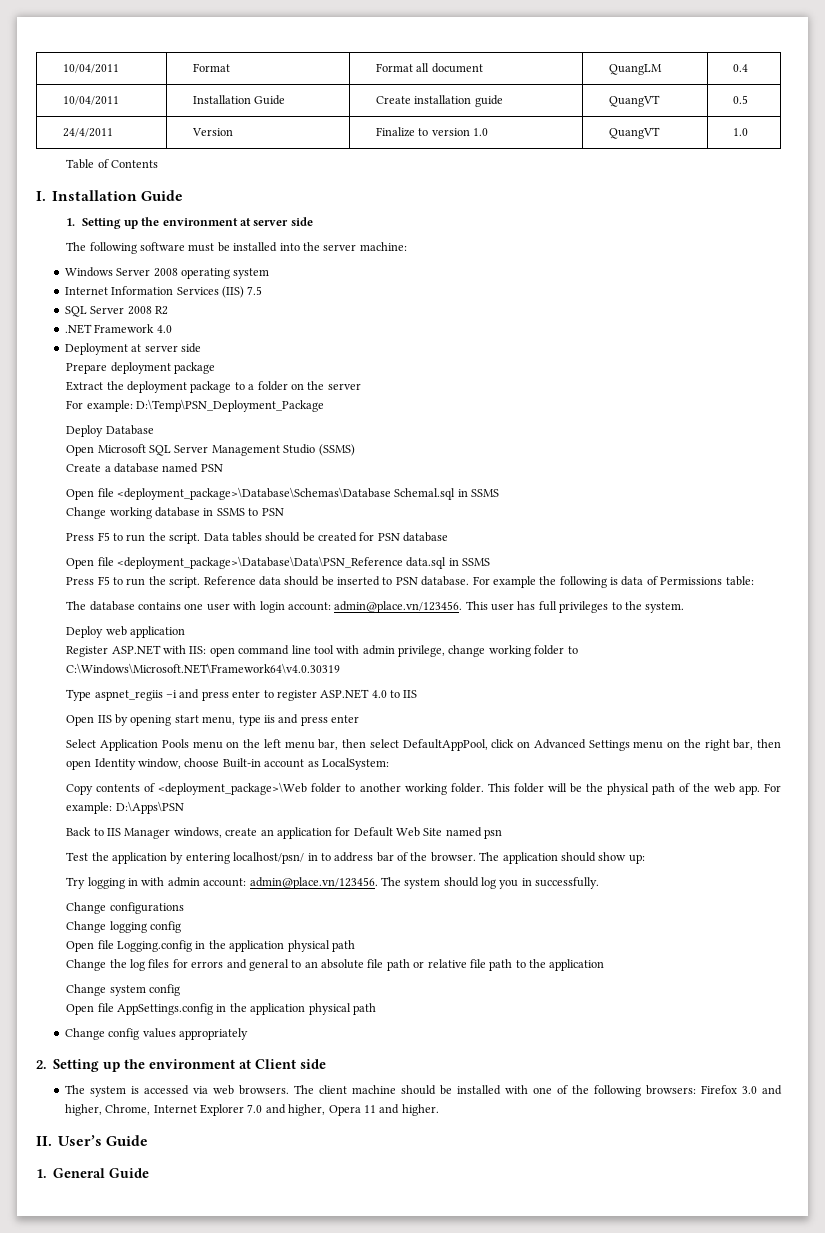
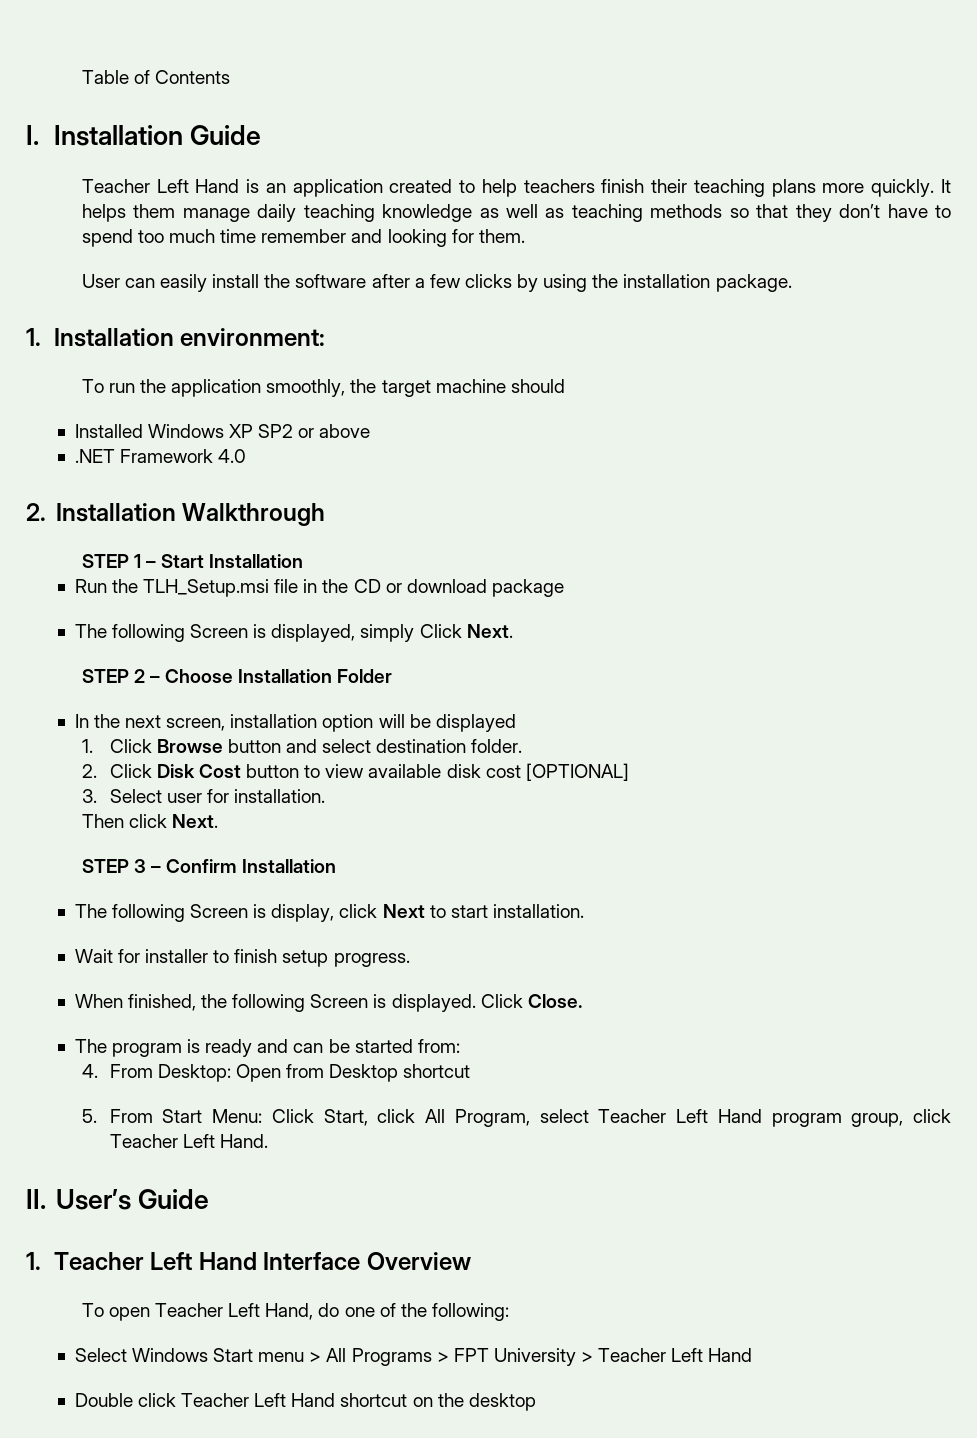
- 10/04/2011 | Format | Format all document | QuangLM | 0.4
- 10/04/2011 | Installation Guide | Create installation guide | QuangVT | 0.5
- 24/4/2011 | Version | Finalize to version 1.0 | QuangVT | 1.0
- 1. Setting up the environment at server side
- The following software must be installed into the server machine:
- Windows Server 2008 operating system
- Internet Information Services (IIS) 7.5
- SQL Server 2008 R2
+ Teacher Left Hand is an application created to help teachers finish their teaching plans more quickly. It helps them manage daily teaching knowledge as well as teaching methods so that they don’t have to spend too much time remember and looking for them.
+ User can easily install the software after a few clicks by using the installation package.
+ 1. Installation environment:
+ To run the application smoothly, the target machine should
+ Installed Windows XP SP2 or above
  .NET Framework 4.0
- Deployment at server side
- Prepare deployment package
- Extract the deployment package to a folder on the server
- For example: D:\Temp\PSN_Deployment_Package
- Deploy Database
- Open Microsoft SQL Server Management Studio (SSMS)
- Create a database named PSN
- Open file <deployment_package>\Database\Schemas\Database Schemal.sql in SSMS
- Change working database in SSMS to PSN
- Press F5 to run the script. Data tables should be created for PSN database
- Open file <deployment_package>\Database\Data\PSN_Reference data.sql in SSMS
- Press F5 to run the script. Reference data should be inserted to PSN database. For example the following is data of Permissions table:
- The database contains one user with login account: admin@place.vn/123456. This user has full privileges to the system.
- Deploy web application
- Register ASP.NET with IIS: open command line tool with admin privilege, change working folder to C:\Windows\Microsoft.NET\Framework64\v4.0.30319
- Type aspnet_regiis –i and press enter to register ASP.NET 4.0 to IIS
- Open IIS by opening start menu, type iis and press enter
- Select Application Pools menu on the left menu bar, then select DefaultAppPool, click on Advanced Settings menu on the right bar, then open Identity window, choose Built-in account as LocalSystem:
- Copy contents of <deployment_package>\Web folder to another working folder. This folder will be the physical path of the web app. For example: D:\Apps\PSN
- Back to IIS Manager windows, create an application for Default Web Site named psn
- Test the application by entering localhost/psn/ in to address bar of the browser. The application should show up:
- Try logging in with admin account: admin@place.vn/123456. The system should log you in successfully.
- Change configurations
- Change logging config
- Open file Logging.config in the application physical path
- Change the log files for errors and general to an absolute file path or relative file path to the application
- Change system config
- Open file AppSettings.config in the application physical path
- Change config values appropriately
- 2. Setting up the environment at Client side
- The system is accessed via web browsers. The client machine should be installed with one of the following browsers: Firefox 3.0 and higher, Chrome, Internet Explorer 7.0 and higher, Opera 11 and higher.
+ 2. Installation Walkthrough
+ STEP 1 – Start Installation
+ Run the TLH_Setup.msi file in the CD or download package
+ The following Screen is displayed, simply Click Next.
+ STEP 2 – Choose Installation Folder
+ In the next screen, installation option will be displayed
+ 1. Click Browse button and select destination folder.
+ 2. Click Disk Cost button to view available disk cost [OPTIONAL]
+ 3. Select user for installation.
+ Then click Next.
+ STEP 3 – Confirm Installation
+ The following Screen is display, click Next to start installation.
+ Wait for installer to finish setup progress.
+ When finished, the following Screen is displayed. Click Close.
+ The program is ready and can be started from:
+ 4. From Desktop: Open from Desktop shortcut
+ 5. From Start Menu: Click Start, click All Program, select Teacher Left Hand program group, click Teacher Left Hand.
  II. User’s Guide
- 1. General Guide
+ 1. Teacher Left Hand Interface Overview
+ To open Teacher Left Hand, do one of the following:
+ Select Windows Start menu > All Programs > FPT University > Teacher Left Hand
+ Double click Teacher Left Hand shortcut on the desktop

